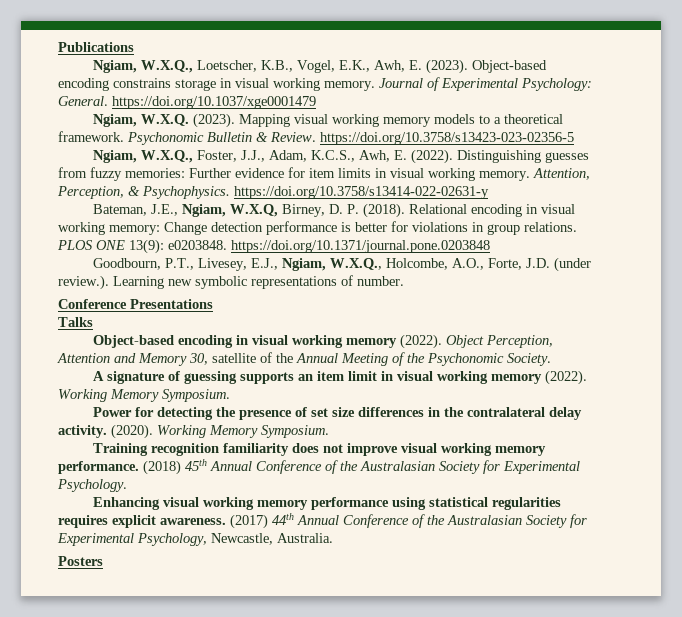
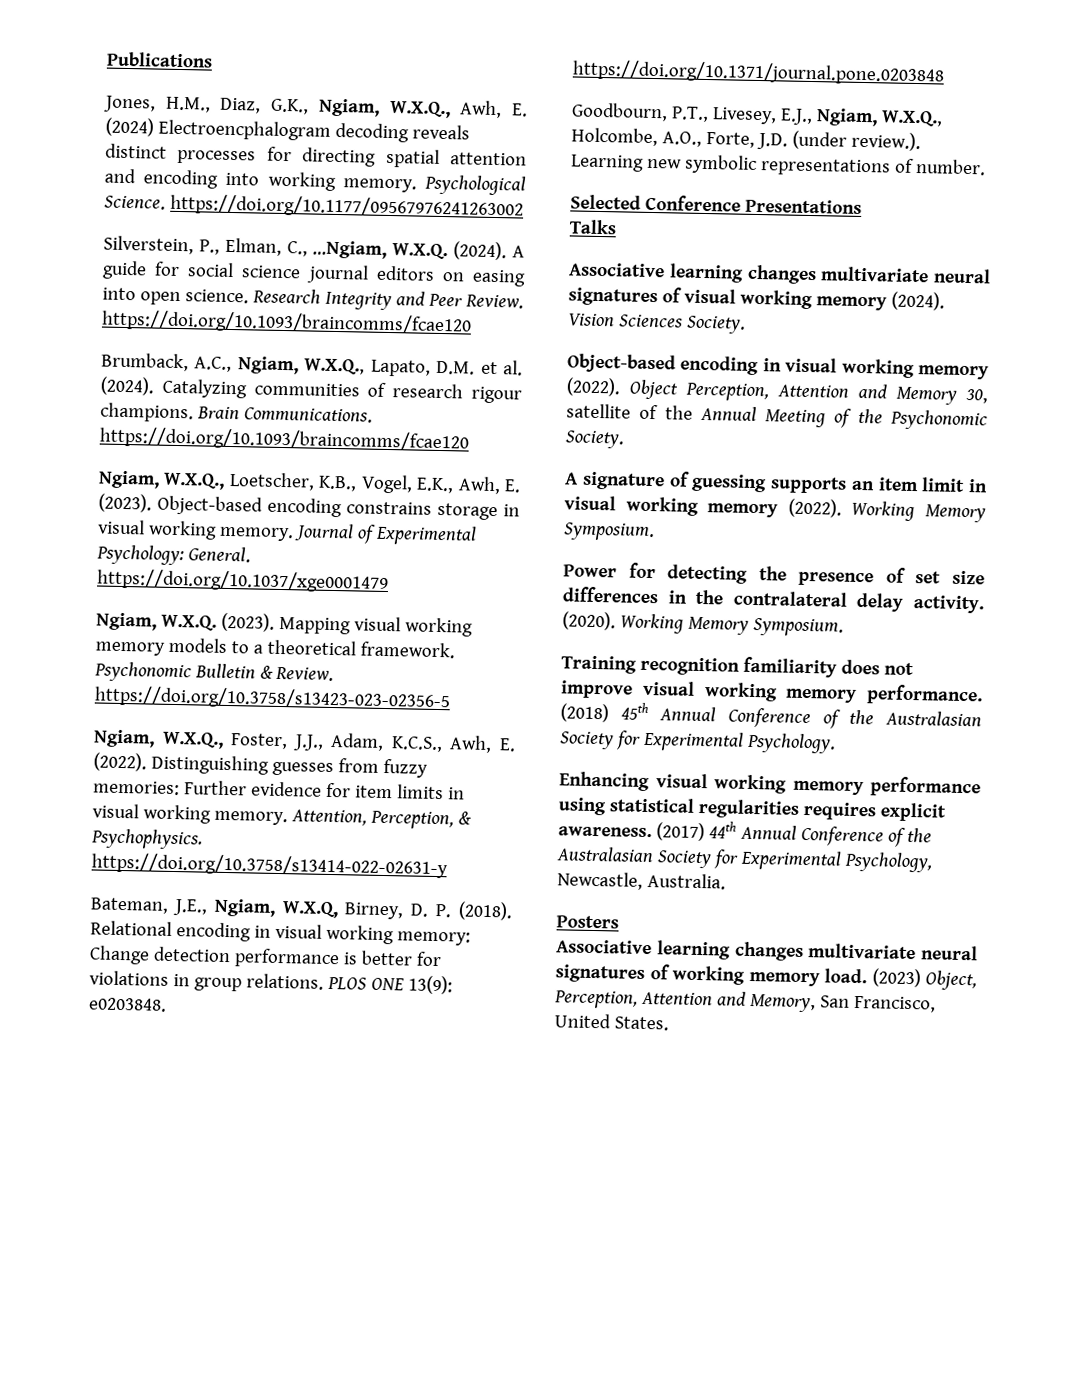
+ Jones, H.M., Diaz, G.K., Ngiam, W.X.Q., Awh, E. (2024) Electroencphalogram decoding reveals distinct processes for directing spatial attention and encoding into working memory. Psychological Science. https://doi.org/10.1177/09567976241263002
+ Silverstein, P., Elman, C., …Ngiam, W.X.Q. (2024). A guide for social science journal editors on easing into open science. Research Integrity and Peer Review. https://doi.org/10.1093/braincomms/fcae120
+ Brumback, A.C., Ngiam, W.X.Q., Lapato, D.M. et al. (2024). Catalyzing communities of research rigour champions. Brain Communications. https://doi.org/10.1093/braincomms/fcae120
- Conference Presentations
+ Selected Conference Presentations
+ Associative learning changes multivariate neural signatures of visual working memory (2024). Vision Sciences Society.
+ Associative learning changes multivariate neural signatures of working memory load. (2023) Object, Perception, Attention and Memory, San Francisco, United States.

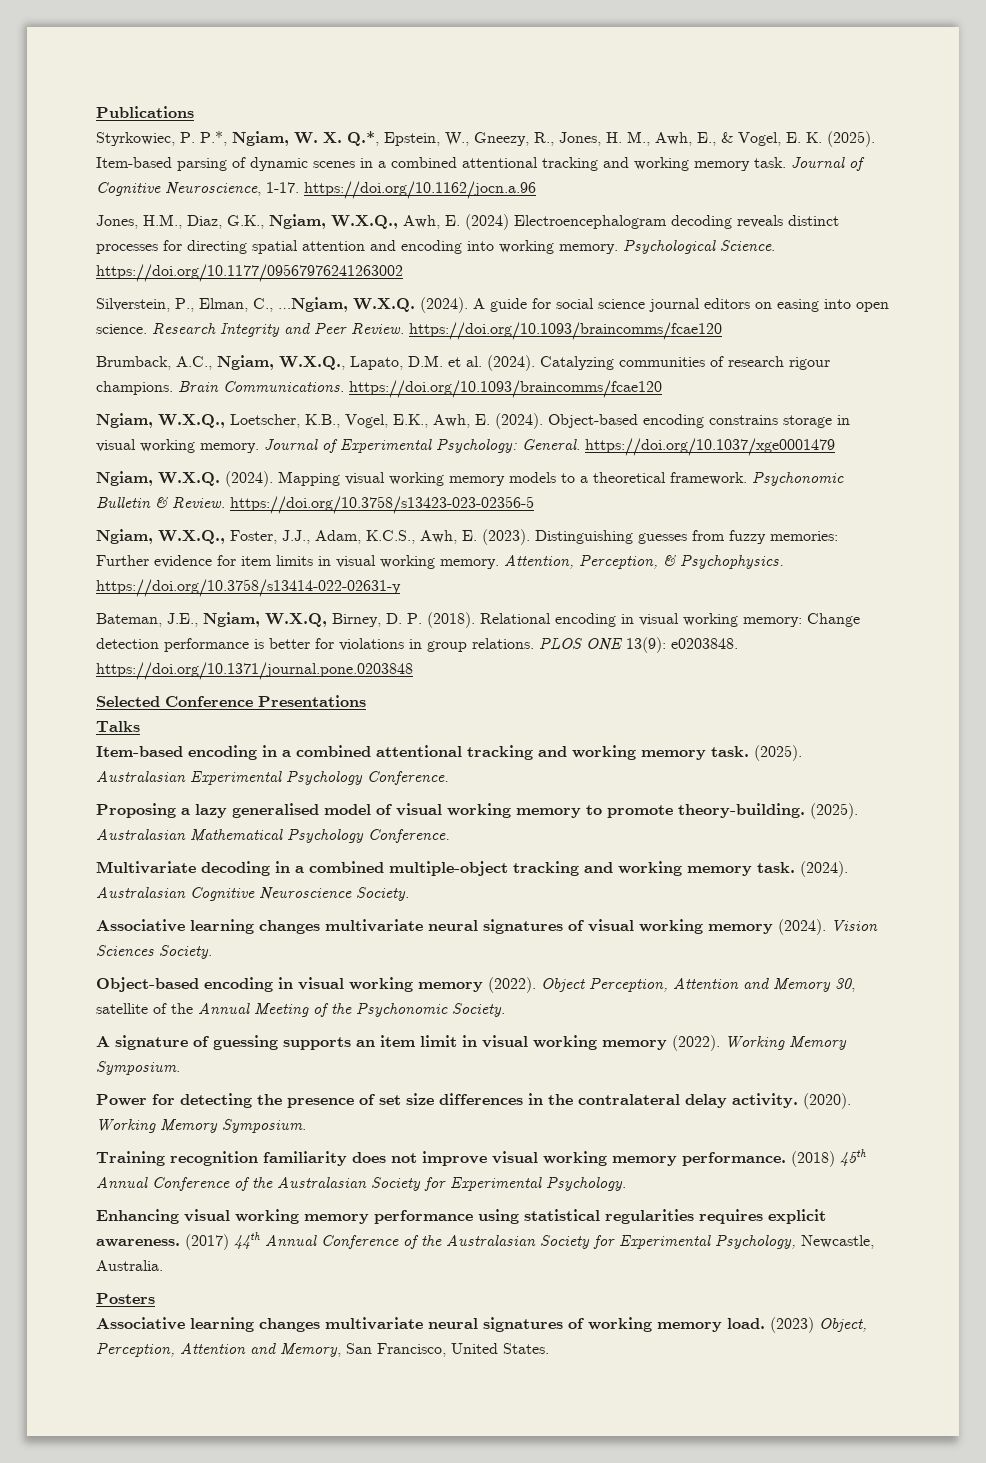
+ Styrkowiec, P. P.*, Ngiam, W. X. Q.*, Epstein, W., Gneezy, R., Jones, H. M., Awh, E., & Vogel, E. K. (2025). Item-based parsing of dynamic scenes in a combined attentional tracking and working memory task. Journal of Cognitive Neuroscience, 1-17. https://doi.org/10.1162/jocn.a.96
- Jones, H.M., Diaz, G.K., Ngiam, W.X.Q., Awh, E. (2024) Electroencphalogram decoding reveals distinct processes for directing spatial attention and encoding into working memory.
+ Jones, H.M., Diaz, G.K., Ngiam, W.X.Q., Awh, E. (2024) Electroencephalogram decoding reveals distinct processes for directing spatial attention and encoding into working memory.
- Ngiam, W.X.Q., Loetscher, K.B., Vogel, E.K., Awh, E. (2023).
+ Ngiam, W.X.Q., Loetscher, K.B., Vogel, E.K., Awh, E. (2024).
- Ngiam, W.X.Q. (2023).
+ Ngiam, W.X.Q. (2024).
- Ngiam, W.X.Q., Foster, J.J., Adam, K.C.S., Awh, E. (2022).
+ Ngiam, W.X.Q., Foster, J.J., Adam, K.C.S., Awh, E. (2023).
- Goodbourn, P.T., Livesey, E.J., Ngiam, W.X.Q., Holcombe, A.O., Forte, J.D. (under review.). Learning new symbolic representations of number.
  Selected Conference Presentations
  Talks
+ Item-based encoding in a combined attentional tracking and working memory task. (2025). Australasian Experimental Psychology Conference.
+ Proposing a lazy generalised model of visual working memory to promote theory-building. (2025). Australasian Mathematical Psychology Conference.
+ Multivariate decoding in a combined multiple-object tracking and working memory task. (2024). Australasian Cognitive Neuroscience Society.

